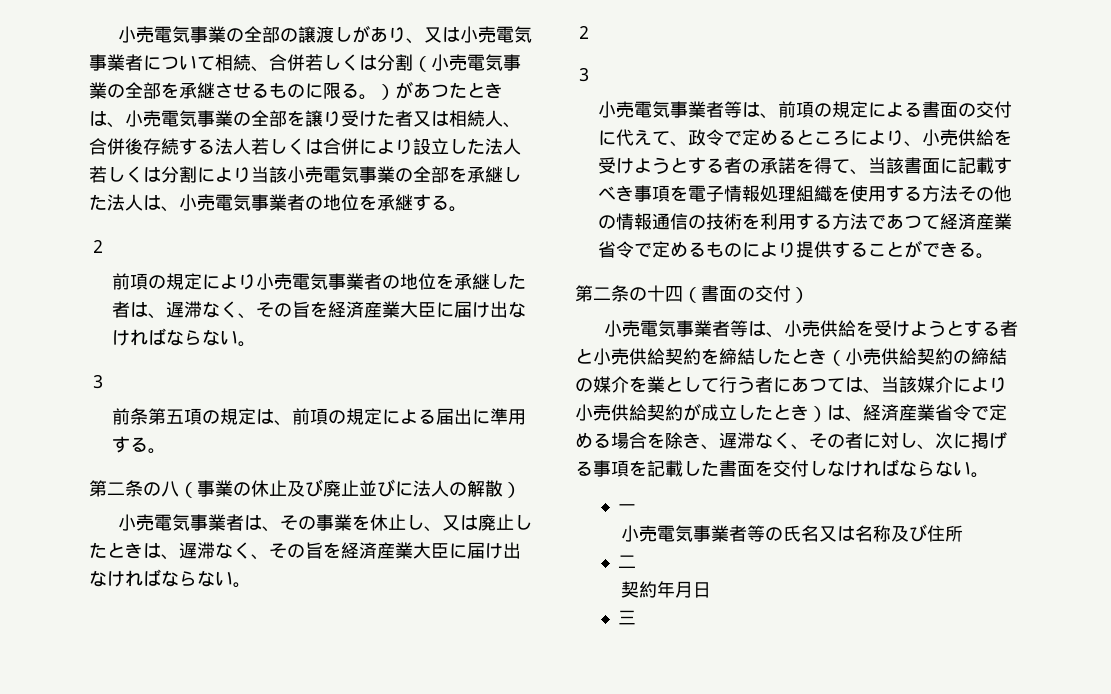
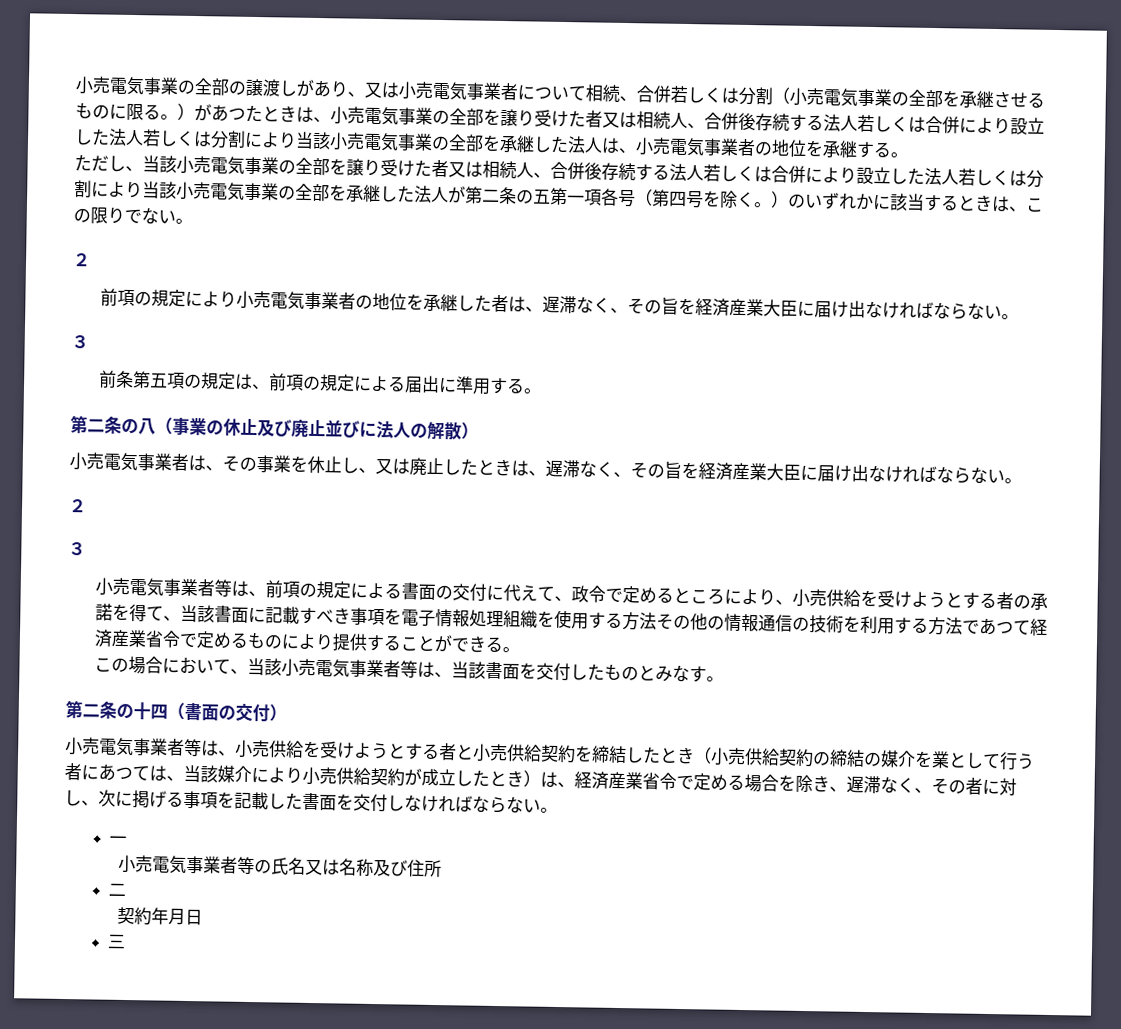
+ ただし、当該小売電気事業の全部を譲り受けた者又は相続人、合併後存続する法人若しくは合併により設立した法人若しくは分割により当該小売電気事業の全部を承継した法人が第二条の五第一項各号（第四号を除く。）のいずれかに該当するときは、この限りでない。
+ この場合において、当該小売電気事業者等は、当該書面を交付したものとみなす。

